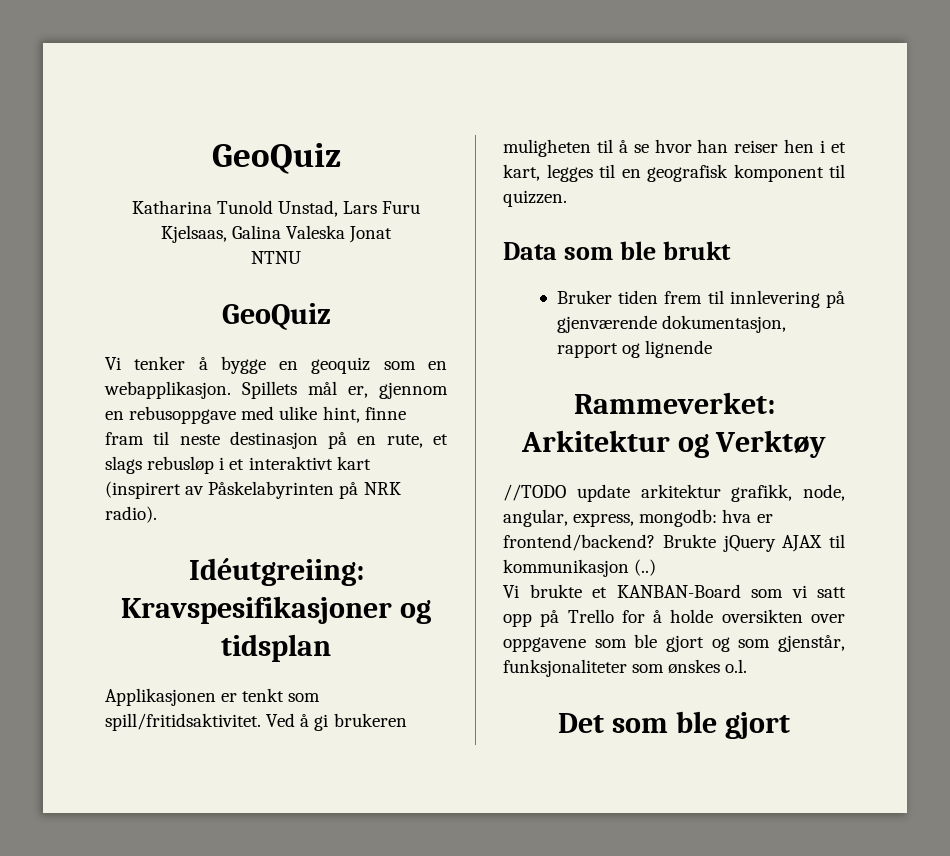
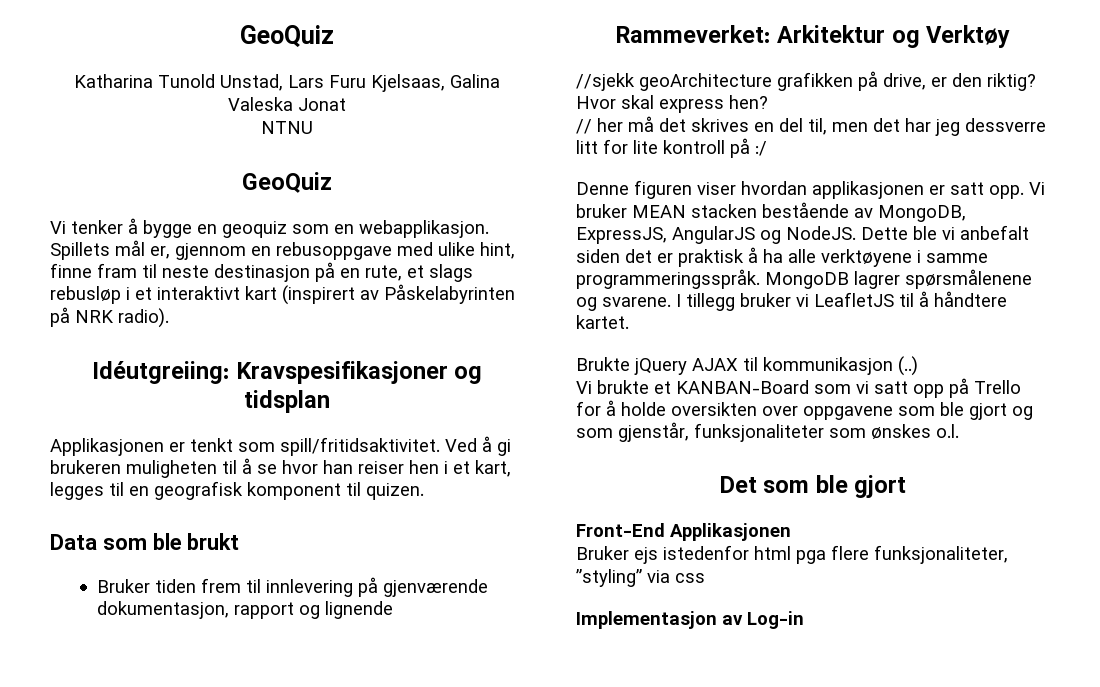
- Ved å gi brukeren muligheten til å se hvor han reiser hen i et kart, legges til en geografisk komponent til quizzen.
+ Ved å gi brukeren muligheten til å se hvor han reiser hen i et kart, legges til en geografisk komponent til quizen.
- //TODO update arkitektur grafikk, node, angular, express, mongodb: hva er frontend/backend? Brukte jQuery AJAX til kommunikasjon (..)
+ //sjekk geoArchitecture grafikken på drive, er den riktig? Hvor skal express hen?
+ // her må det skrives en del til, men det har jeg dessverre litt for lite kontroll på :/
+ Denne figuren viser hvordan applikasjonen er satt opp. Vi bruker MEAN stacken bestående av MongoDB, ExpressJS, AngularJS og NodeJS. Dette ble vi anbefalt siden det er praktisk å ha alle verktøyene i samme programmeringsspråk. MongoDB lagrer spørsmålenene og svarene. I tillegg bruker vi LeafletJS til å håndtere kartet.
+ Brukte jQuery AJAX til kommunikasjon (..)
+ Front-End Applikasjonen
+ Bruker ejs istedenfor html pga flere funksjonaliteter, ”styling” via css
+ Implementasjon av Log-in

